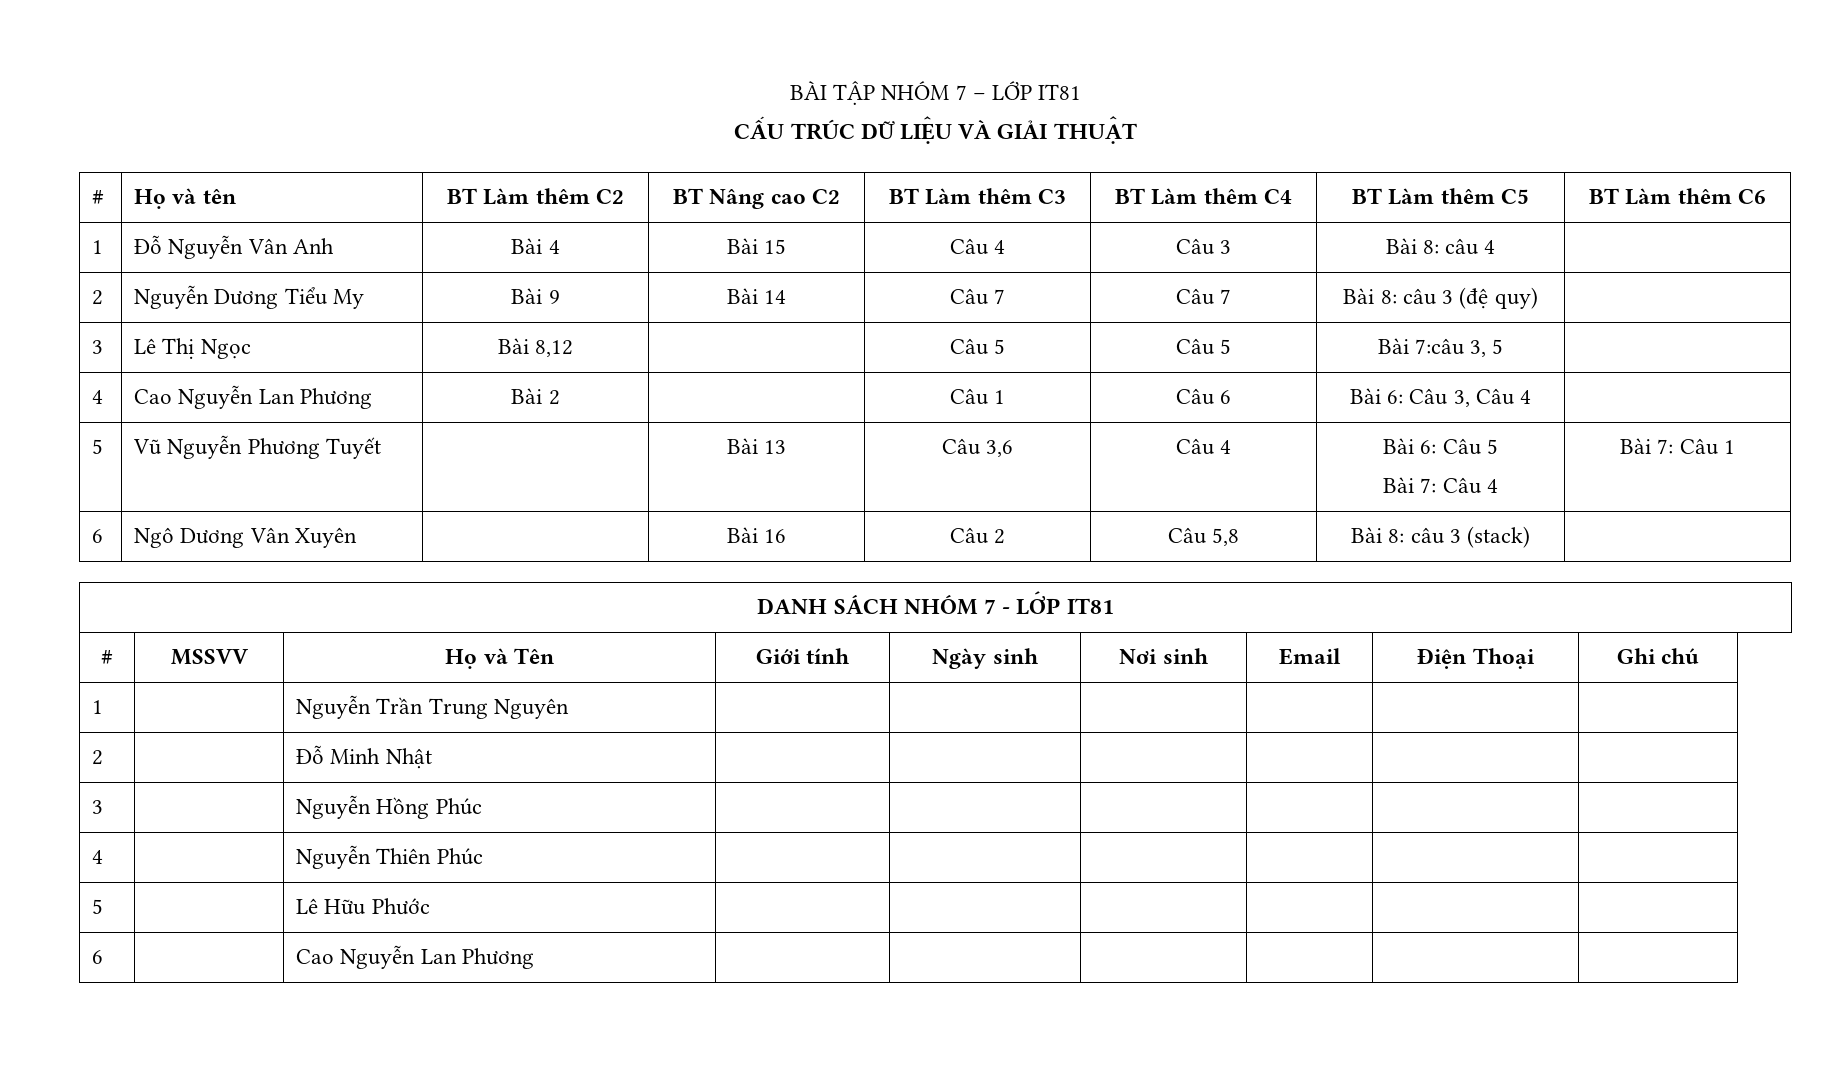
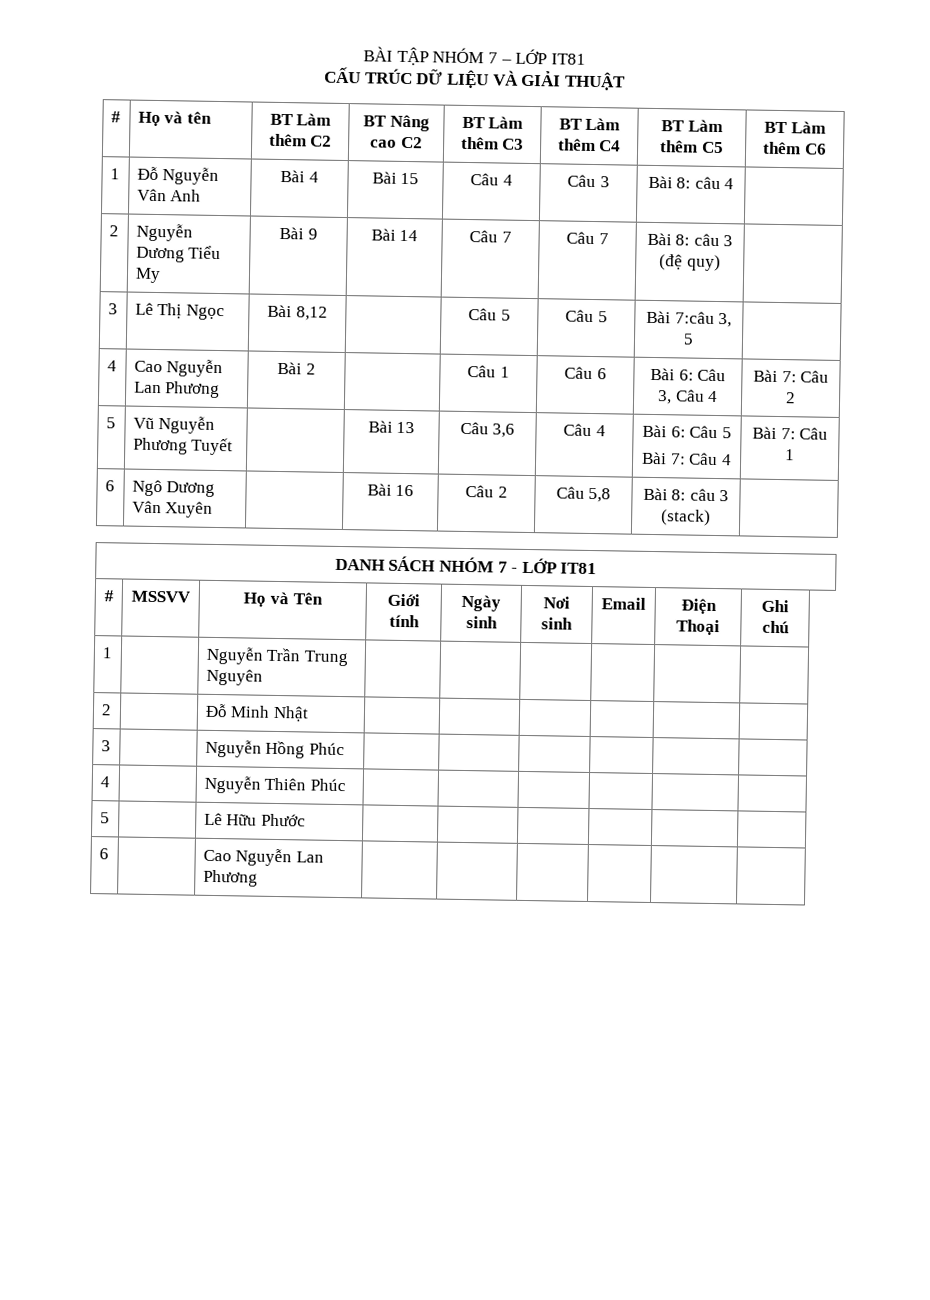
- 4 | Cao Nguyễn Lan Phương | Bài 2 | | Câu 1 | Câu 6 | Bài 6: Câu 3, Câu 4 |
+ 4 | Cao Nguyễn Lan Phương | Bài 2 | | Câu 1 | Câu 6 | Bài 6: Câu 3, Câu 4 | Bài 7: Câu 2

